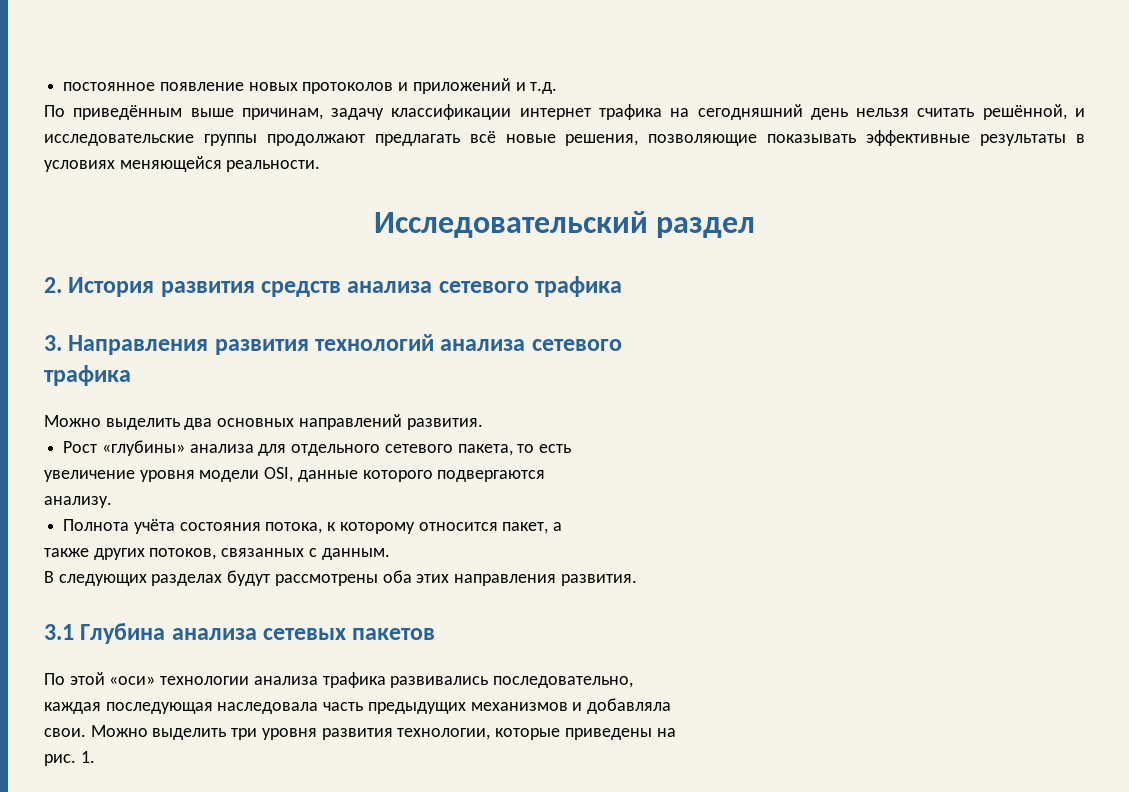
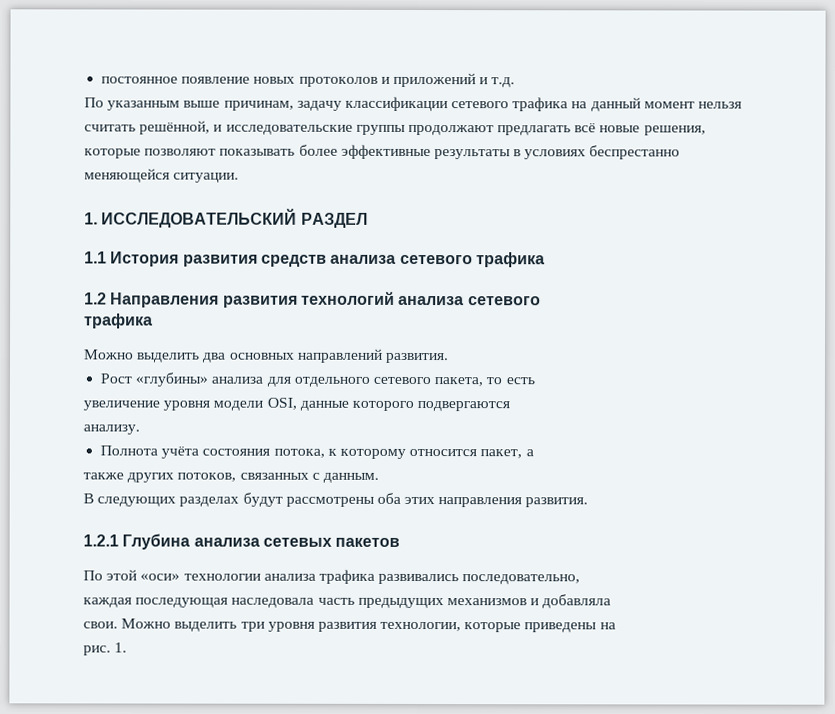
- По приведённым выше причинам, задачу классификации интернет трафика на сегодняшний день нельзя считать решённой, и исследовательские группы продолжают предлагать всё новые решения, позволяющие показывать эффективные результаты в условиях меняющейся реальности.
- Исследовательский раздел
- 2. История развития средств анализа сетевого трафика
+ По указанным выше причинам, задачу классификации сетевого трафика на данный момент нельзя считать решённой, и исследовательские группы продолжают предлагать всё новые решения, которые позволяют показывать более эффективные результаты в условиях беспрестанно меняющейся ситуации.
+ 1. ИССЛЕДОВАТЕЛЬСКИЙ РАЗДЕЛ
+ 1.1 История развития средств анализа сетевого трафика
- 3. Направления развития технологий анализа сетевого
+ 1.2 Направления развития технологий анализа сетевого
- 3.1 Глубина анализа сетевых пакетов
+ 1.2.1 Глубина анализа сетевых пакетов

